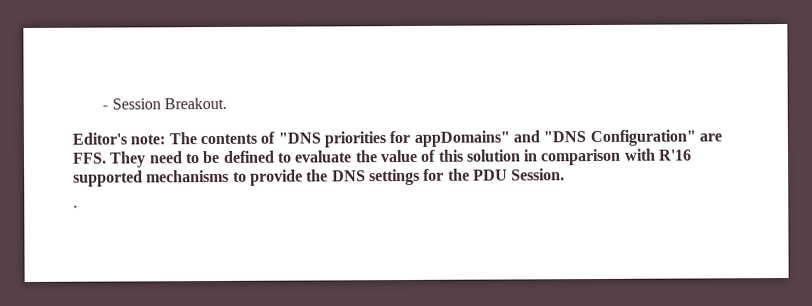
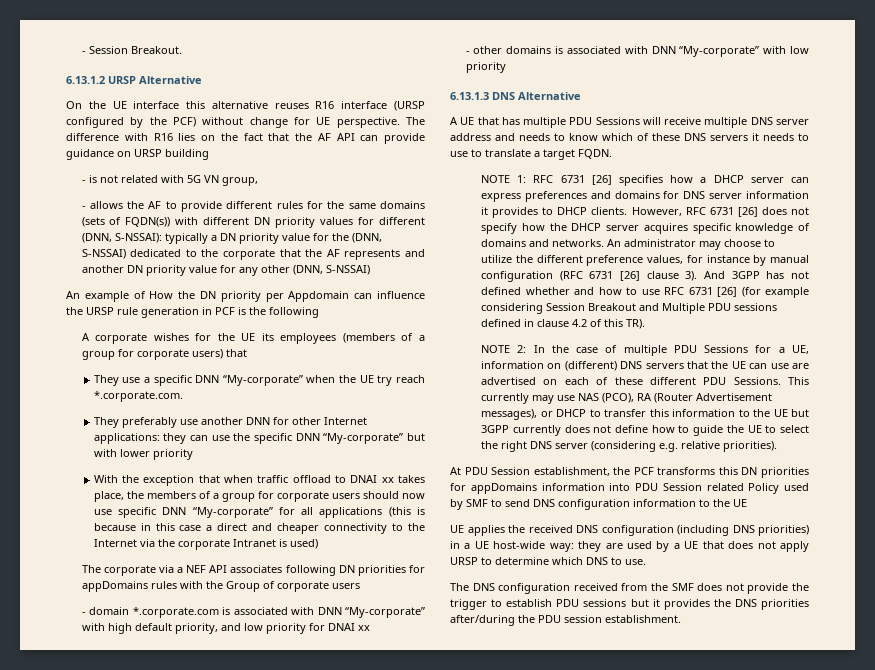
- Editor's note: The contents of "DNS priorities for appDomains" and "DNS Configuration" are FFS. They need to be defined to evaluate the value of this solution in comparison with R'16 supported mechanisms to provide the DNS settings for the PDU Session.
- .
+ 6.13.1.2 URSP Alternative
+ On the UE interface this alternative reuses R16 interface (URSP configured by the PCF) without change for UE perspective. The difference with R16 lies on the fact that the AF API can provide guidance on URSP building
+ - is not related with 5G VN group,
+ - allows the AF to provide different rules for the same domains (sets of FQDN(s)) with different DN priority values for different (DNN, S-NSSAI): typically a DN priority value for the (DNN, S-NSSAI) dedicated to the corporate that the AF represents and another DN priority value for any other (DNN, S-NSSAI)
+ An example of How the DN priority per Appdomain can influence the URSP rule generation in PCF is the following
+ A corporate wishes for the UE its employees (members of a group for corporate users) that
+ They use a specific DNN “My-corporate” when the UE try reach *.corporate.com.
+ They preferably use another DNN for other Internet applications: they can use the specific DNN “My-corporate” but with lower priority
+ With the exception that when traffic offload to DNAI xx takes place, the members of a group for corporate users should now use specific DNN “My-corporate” for all applications (this is because in this case a direct and cheaper connectivity to the Internet via the corporate Intranet is used)
+ The corporate via a NEF API associates following DN priorities for appDomains rules with the Group of corporate users
+ - domain *.corporate.com is associated with DNN “My-corporate” with high default priority, and low priority for DNAI xx
+ - other domains is associated with DNN “My-corporate” with low priority
+ 6.13.1.3 DNS Alternative
+ A UE that has multiple PDU Sessions will receive multiple DNS server address and needs to know which of these DNS servers it needs to use to translate a target FQDN.
+ NOTE 1: RFC 6731 [26] specifies how a DHCP server can express preferences and domains for DNS server information it provides to DHCP clients. However, RFC 6731 [26] does not specify how the DHCP server acquires specific knowledge of domains and networks. An administrator may choose to utilize the different preference values, for instance by manual configuration (RFC 6731 [26] clause 3). And 3GPP has not defined whether and how to use RFC 6731 [26] (for example considering Session Breakout and Multiple PDU sessions defined in clause 4.2 of this TR).
+ NOTE 2: In the case of multiple PDU Sessions for a UE, information on (different) DNS servers that the UE can use are advertised on each of these different PDU Sessions. This currently may use NAS (PCO), RA (Router Advertisement messages), or DHCP to transfer this information to the UE but 3GPP currently does not define how to guide the UE to select the right DNS server (considering e.g. relative priorities).
+ At PDU Session establishment, the PCF transforms this DN priorities for appDomains information into PDU Session related Policy used by SMF to send DNS configuration information to the UE
+ UE applies the received DNS configuration (including DNS priorities) in a UE host-wide way: they are used by a UE that does not apply URSP to determine which DNS to use.
+ The DNS configuration received from the SMF does not provide the trigger to establish PDU sessions but it provides the DNS priorities after/during the PDU session establishment.

